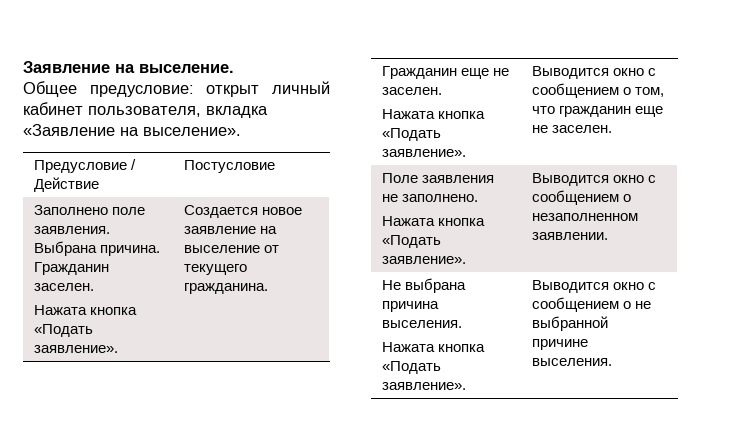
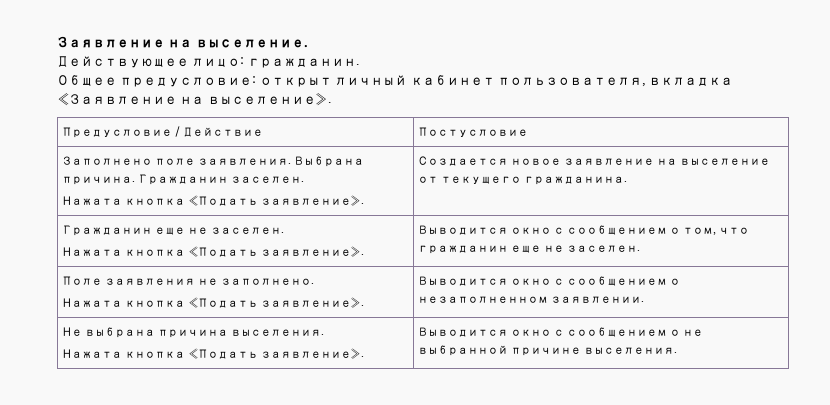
+ Действующее лицо: гражданин.

